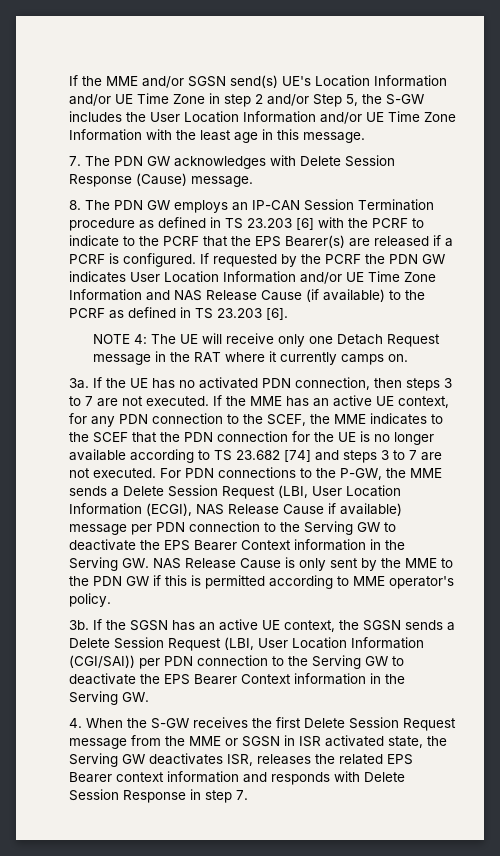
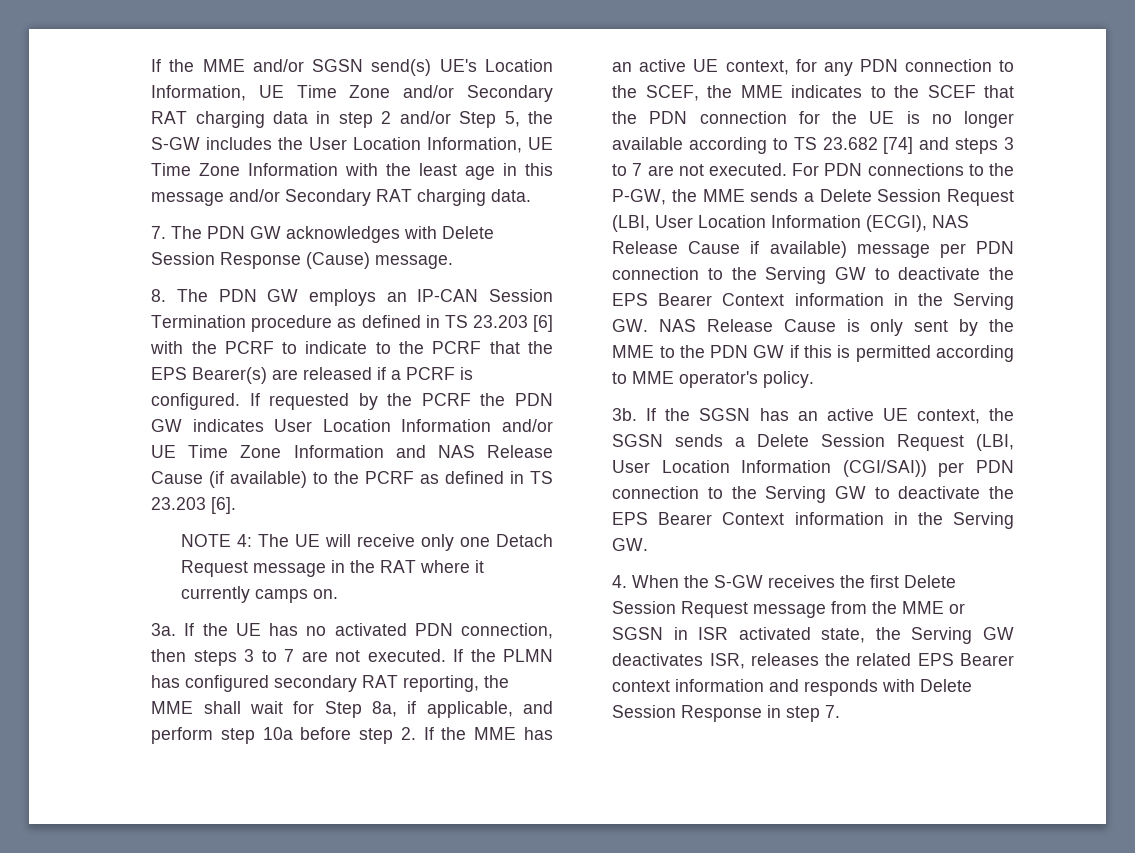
- If the MME and/or SGSN send(s) UE's Location Information and/or UE Time Zone in step 2 and/or Step 5, the S-GW includes the User Location Information and/or UE Time Zone Information with the least age in this message.
+ If the MME and/or SGSN send(s) UE's Location Information, UE Time Zone and/or Secondary RAT charging data in step 2 and/or Step 5, the S-GW includes the User Location Information, UE Time Zone Information with the least age in this message and/or Secondary RAT charging data.
- If the MME has an active UE context, for any PDN connection to the SCEF, the MME indicates to the SCEF that the PDN connection for the UE is no longer available according to TS 23.682 [74] and steps 3 to 7 are not executed.
+ If the PLMN has configured secondary RAT reporting, the MME shall wait for Step 8a, if applicable, and perform step 10a before step 2. If the MME has an active UE context, for any PDN connection to the SCEF, the MME indicates to the SCEF that the PDN connection for the UE is no longer available according to TS 23.682 [74] and steps 3 to 7 are not executed.

